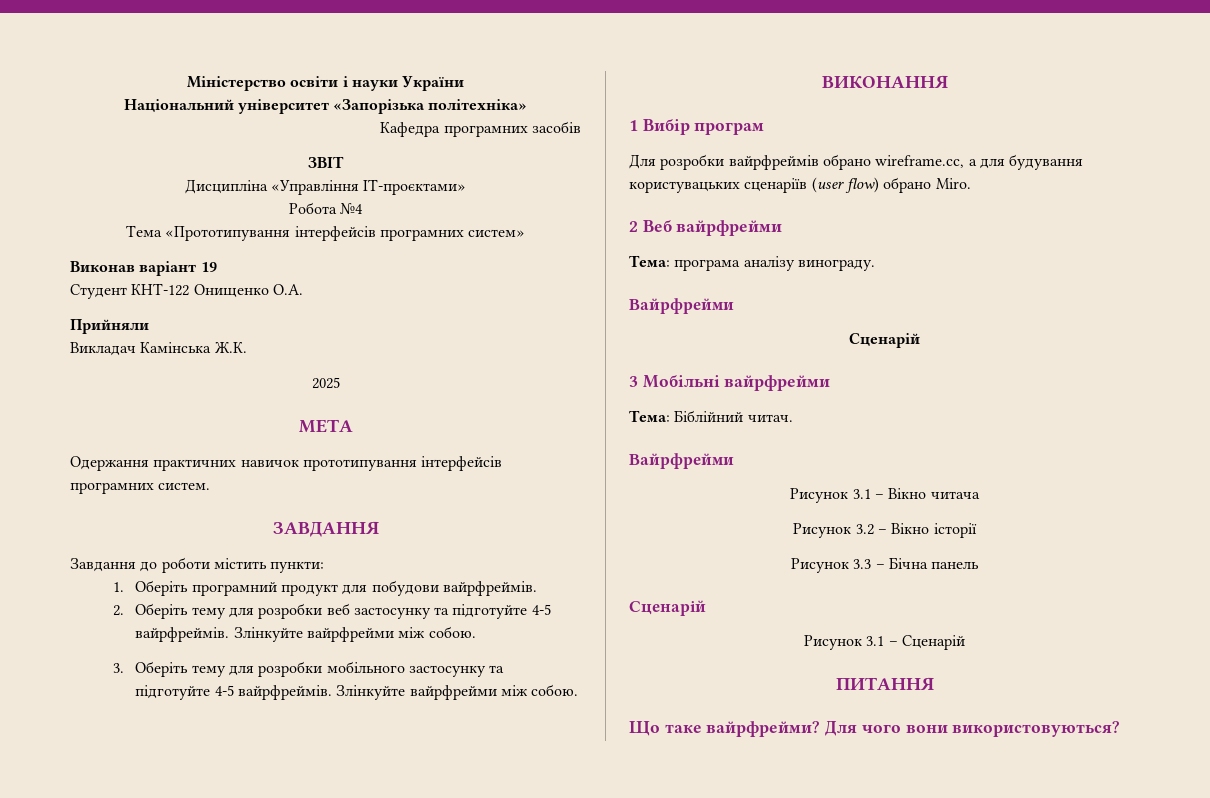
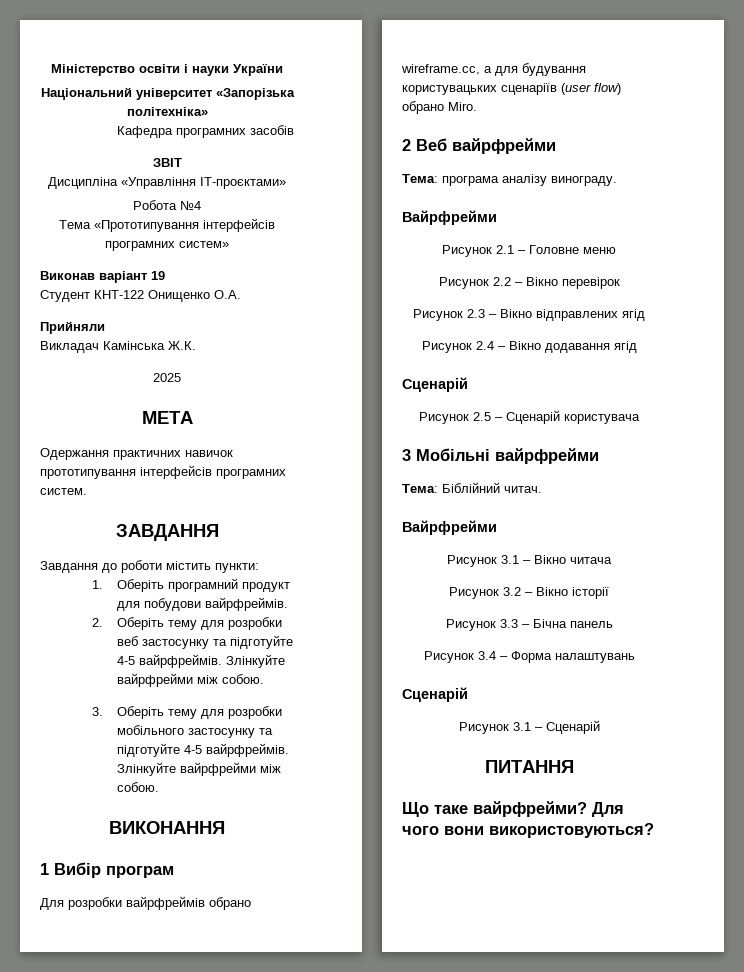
  Тема: програма аналізу винограду.
  Вайрфрейми
+ Рисунок 2.1 – Головне меню
+ Рисунок 2.2 – Вікно перевірок
+ Рисунок 2.3 – Вікно відправлених ягід
+ Рисунок 2.4 – Вікно додавання ягід
  Сценарій
+ Рисунок 2.5 – Сценарій користувача
+ Рисунок 3.4 – Форма налаштувань

